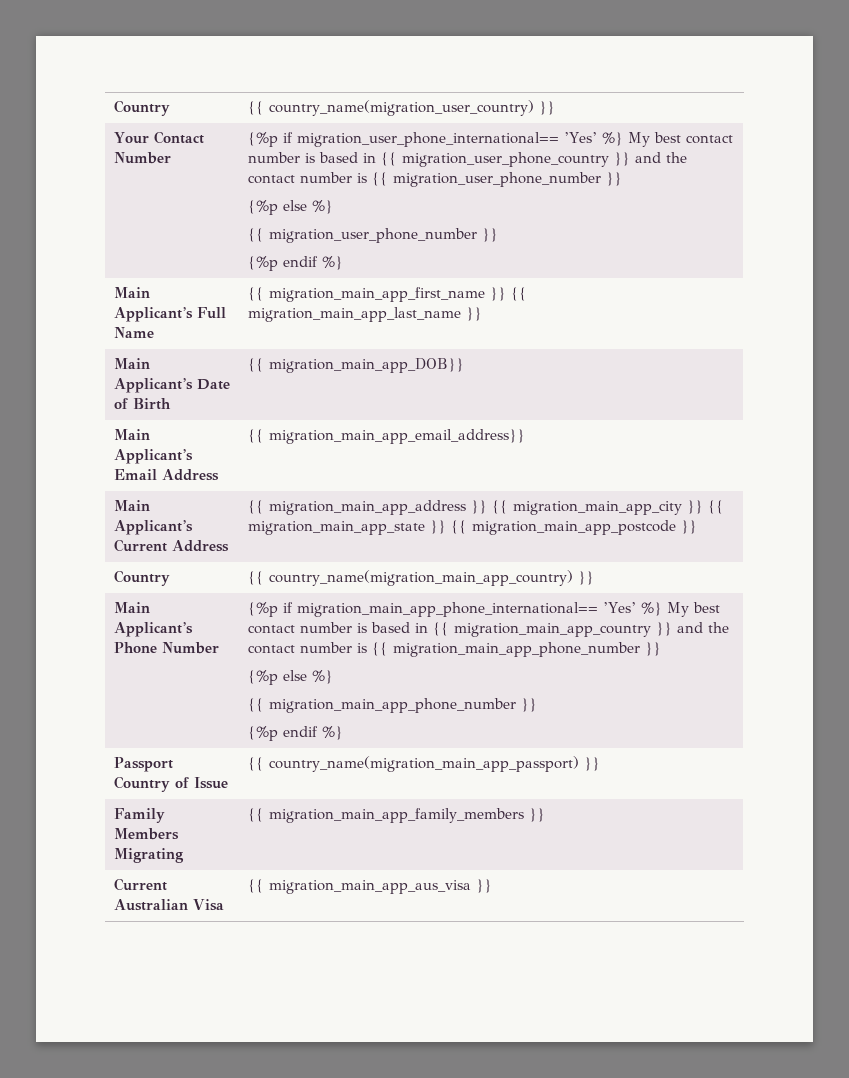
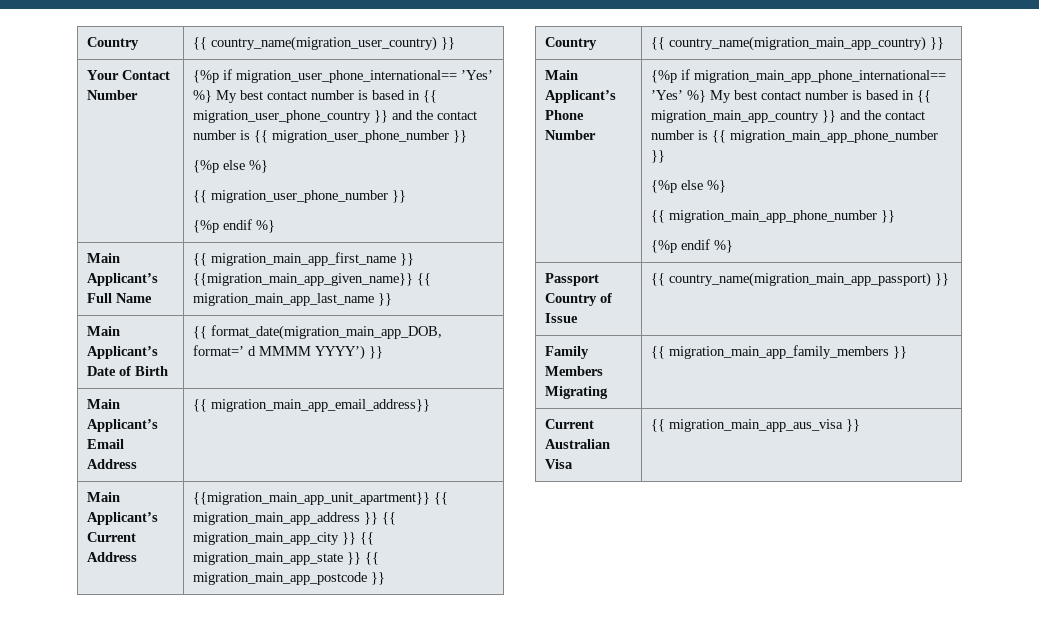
- Main Applicant’s Full Name | {{ migration_main_app_first_name }} {{ migration_main_app_last_name }}
+ Main Applicant’s Full Name | {{ migration_main_app_first_name }} {{migration_main_app_given_name}} {{ migration_main_app_last_name }}
- Main Applicant’s Date of Birth | {{ migration_main_app_DOB}}
+ Main Applicant’s Date of Birth | {{ format_date(migration_main_app_DOB, format=’ d MMMM YYYY’) }}
- Main Applicant’s Current Address | {{ migration_main_app_address }} {{ migration_main_app_city }} {{ migration_main_app_state }} {{ migration_main_app_postcode }}
+ Main Applicant’s Current Address | {{migration_main_app_unit_apartment}} {{ migration_main_app_address }} {{ migration_main_app_city }} {{ migration_main_app_state }} {{ migration_main_app_postcode }}

